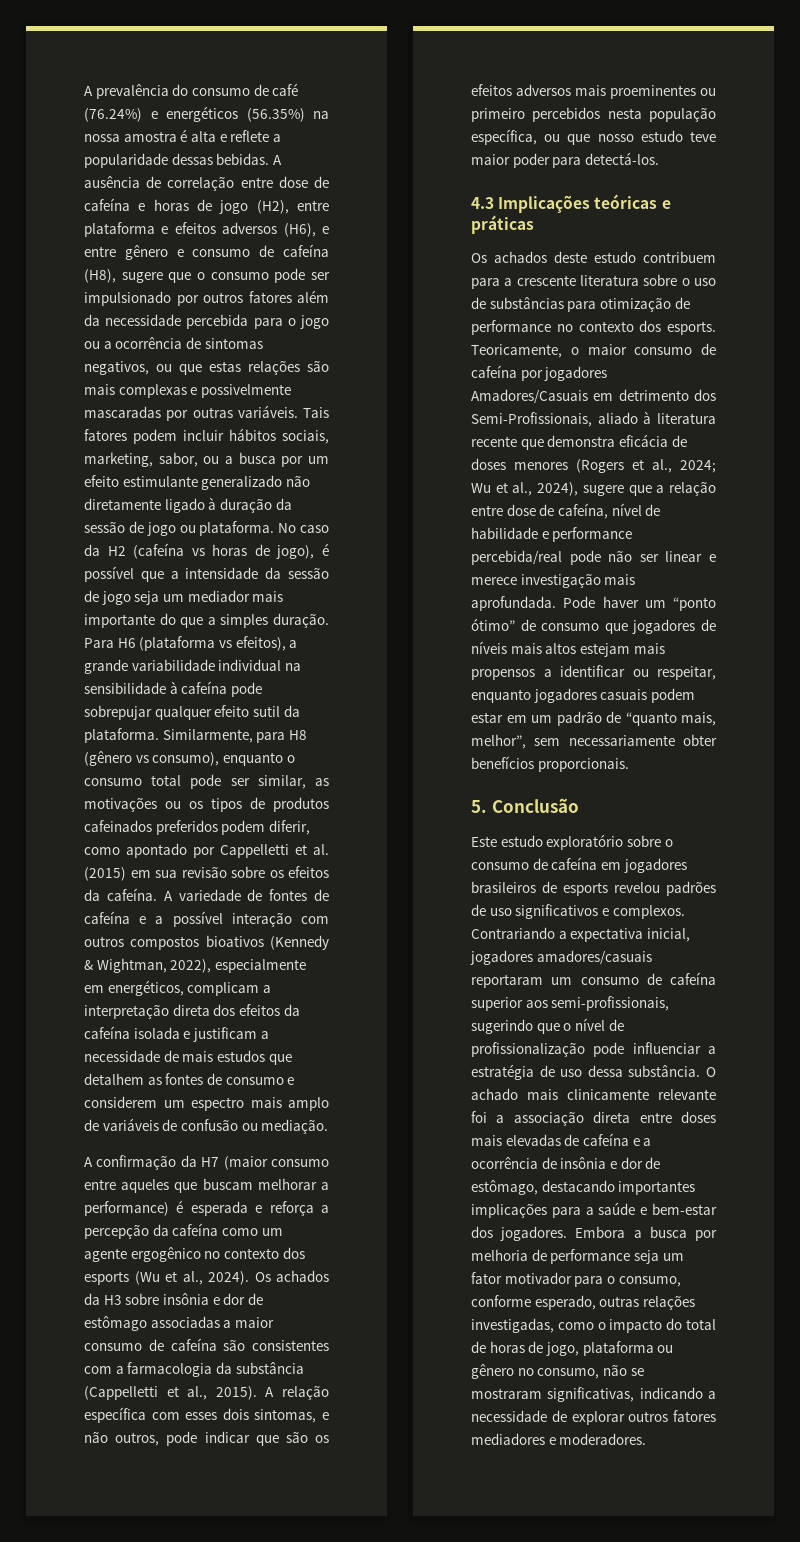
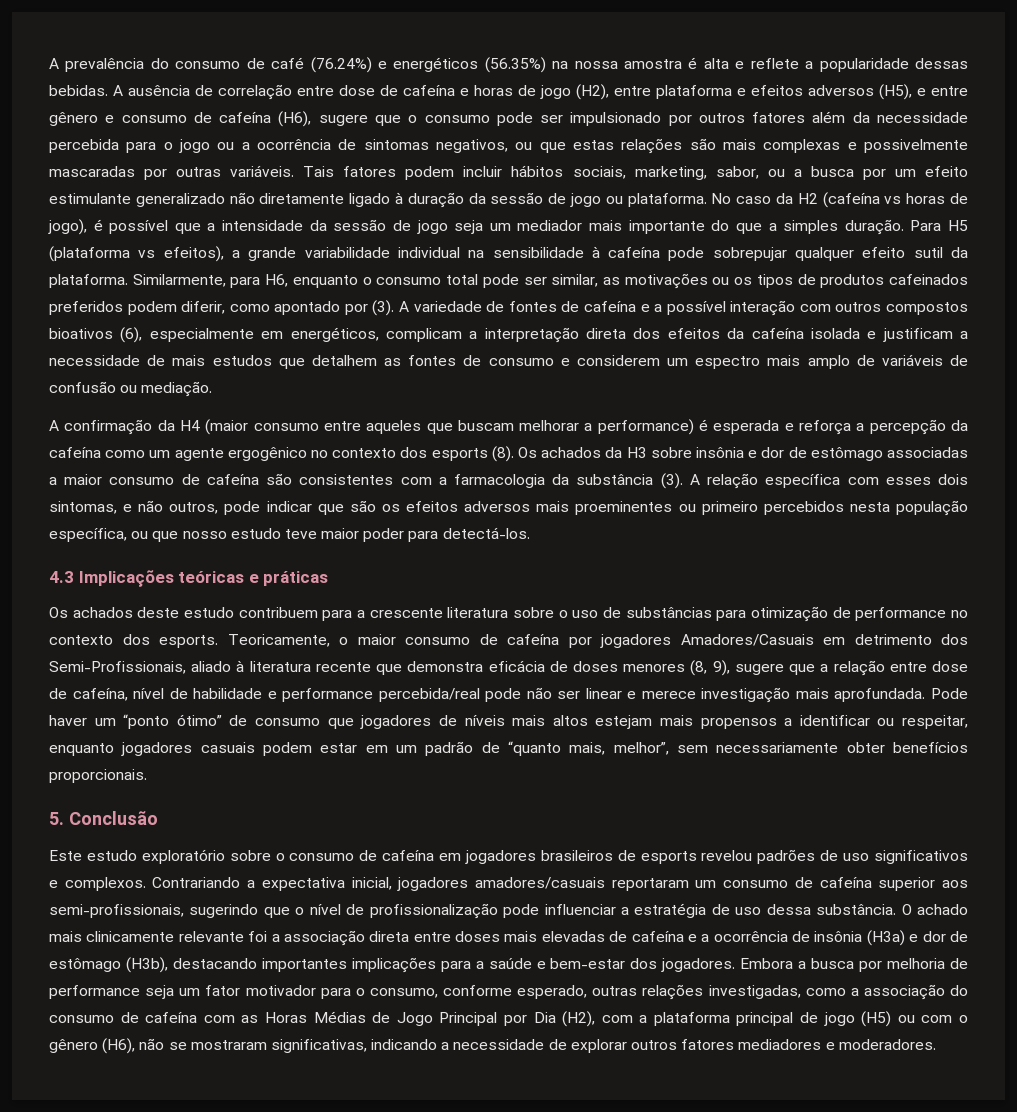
- A ausência de correlação entre dose de cafeína e horas de jogo (H2), entre plataforma e efeitos adversos (H6), e entre gênero e consumo de cafeína (H8), sugere que o consumo pode ser impulsionado por outros fatores além da necessidade percebida para o jogo ou a ocorrência de sintomas negativos, ou que estas relações são mais complexas e possivelmente mascaradas por outras variáveis.
+ A ausência de correlação entre dose de cafeína e horas de jogo (H2), entre plataforma e efeitos adversos (H5), e entre gênero e consumo de cafeína (H6), sugere que o consumo pode ser impulsionado por outros fatores além da necessidade percebida para o jogo ou a ocorrência de sintomas negativos, ou que estas relações são mais complexas e possivelmente mascaradas por outras variáveis.
- Para H6 (plataforma vs efeitos), a grande variabilidade individual na sensibilidade à cafeína pode sobrepujar qualquer efeito sutil da plataforma.
+ Para H5 (plataforma vs efeitos), a grande variabilidade individual na sensibilidade à cafeína pode sobrepujar qualquer efeito sutil da plataforma.
- Similarmente, para H8 (gênero vs consumo), enquanto o consumo total pode ser similar, as motivações ou os tipos de produtos cafeinados preferidos podem diferir, como apontado por Cappelletti et al. (2015) em sua revisão sobre os efeitos da cafeína.
+ Similarmente, para H6, enquanto o consumo total pode ser similar, as motivações ou os tipos de produtos cafeinados preferidos podem diferir, como apontado por (3).
- A variedade de fontes de cafeína e a possível interação com outros compostos bioativos (Kennedy & Wightman, 2022), especialmente em energéticos, complicam a interpretação direta dos efeitos da cafeína isolada e justificam a necessidade de mais estudos que detalhem as fontes de consumo e considerem um espectro mais amplo de variáveis de confusão ou mediação.
+ A variedade de fontes de cafeína e a possível interação com outros compostos bioativos (6), especialmente em energéticos, complicam a interpretação direta dos efeitos da cafeína isolada e justificam a necessidade de mais estudos que detalhem as fontes de consumo e considerem um espectro mais amplo de variáveis de confusão ou mediação.
- A confirmação da H7 (maior consumo entre aqueles que buscam melhorar a performance) é esperada e reforça a percepção da cafeína como um agente ergogênico no contexto dos esports (Wu et al., 2024).
+ A confirmação da H4 (maior consumo entre aqueles que buscam melhorar a performance) é esperada e reforça a percepção da cafeína como um agente ergogênico no contexto dos esports (8).
- Os achados da H3 sobre insônia e dor de estômago associadas a maior consumo de cafeína são consistentes com a farmacologia da substância (Cappelletti et al., 2015).
+ Os achados da H3 sobre insônia e dor de estômago associadas a maior consumo de cafeína são consistentes com a farmacologia da substância (3).
- Teoricamente, o maior consumo de cafeína por jogadores Amadores/Casuais em detrimento dos Semi-Profissionais, aliado à literatura recente que demonstra eficácia de doses menores (Rogers et al., 2024; Wu et al., 2024), sugere que a relação entre dose de cafeína, nível de habilidade e performance percebida/real pode não ser linear e merece investigação mais aprofundada.
+ Teoricamente, o maior consumo de cafeína por jogadores Amadores/Casuais em detrimento dos Semi-Profissionais, aliado à literatura recente que demonstra eficácia de doses menores (8, 9), sugere que a relação entre dose de cafeína, nível de habilidade e performance percebida/real pode não ser linear e merece investigação mais aprofundada.
- O achado mais clinicamente relevante foi a associação direta entre doses mais elevadas de cafeína e a ocorrência de insônia e dor de estômago, destacando importantes implicações para a saúde e bem-estar dos jogadores.
+ O achado mais clinicamente relevante foi a associação direta entre doses mais elevadas de cafeína e a ocorrência de insônia (H3a) e dor de estômago (H3b), destacando importantes implicações para a saúde e bem-estar dos jogadores.
- Embora a busca por melhoria de performance seja um fator motivador para o consumo, conforme esperado, outras relações investigadas, como o impacto do total de horas de jogo, plataforma ou gênero no consumo, não se mostraram significativas, indicando a necessidade de explorar outros fatores mediadores e moderadores.
+ Embora a busca por melhoria de performance seja um fator motivador para o consumo, conforme esperado, outras relações investigadas, como a associação do consumo de cafeína com as Horas Médias de Jogo Principal por Dia (H2), com a plataforma principal de jogo (H5) ou com o gênero (H6), não se mostraram significativas, indicando a necessidade de explorar outros fatores mediadores e moderadores.

